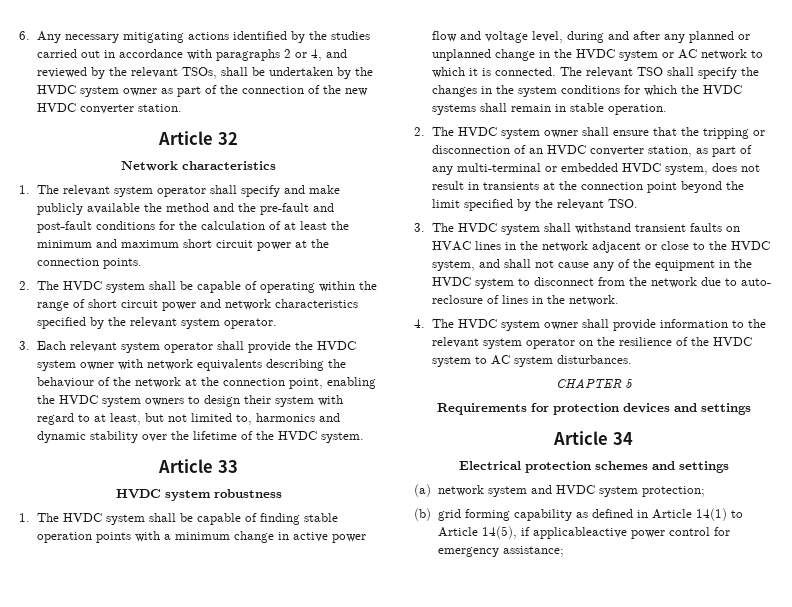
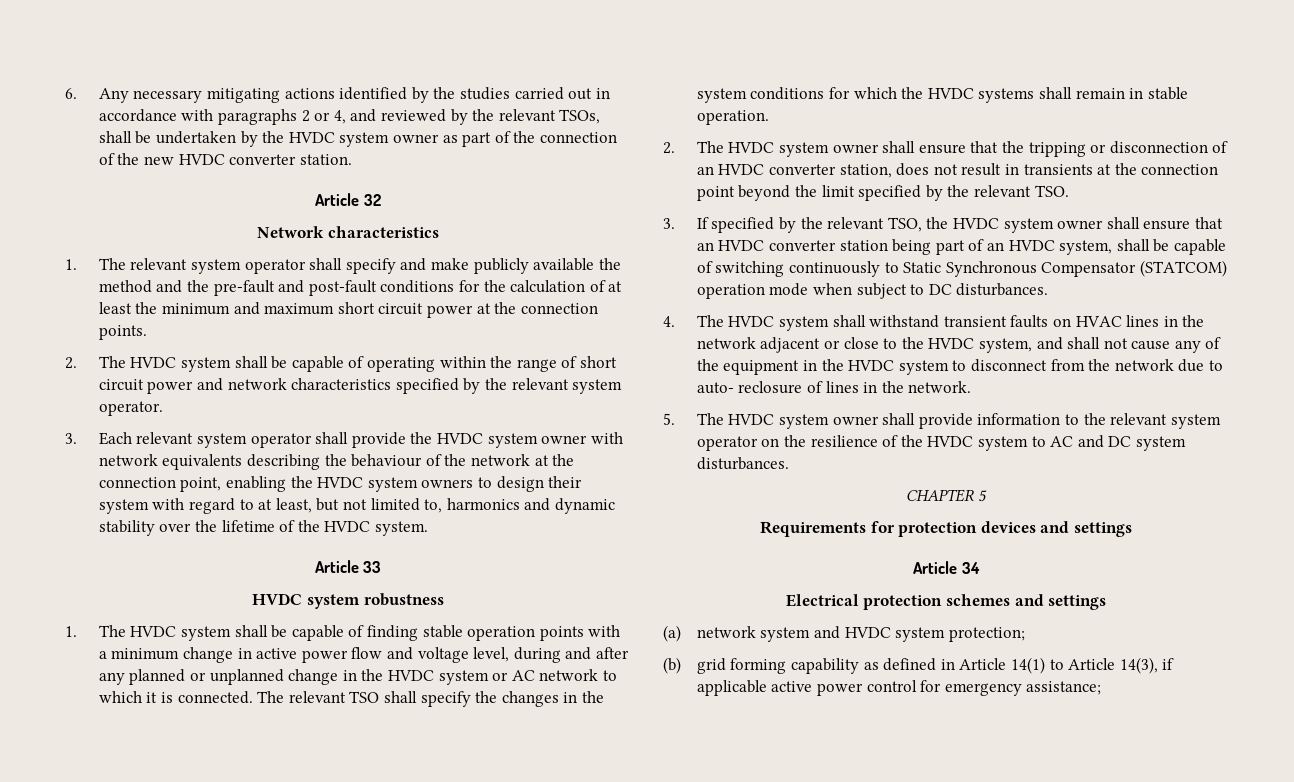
- 2. The HVDC system owner shall ensure that the tripping or disconnection of an HVDC converter station, as part of any multi-terminal or embedded HVDC system, does not result in transients at the connection point beyond the limit specified by the relevant TSO.
+ 2. The HVDC system owner shall ensure that the tripping or disconnection of an HVDC converter station, does not result in transients at the connection point beyond the limit specified by the relevant TSO.
- 3. The HVDC system shall withstand transient faults on HVAC lines in the network adjacent or close to the HVDC system, and shall not cause any of the equipment in the HVDC system to disconnect from the network due to auto- reclosure of lines in the network.
+ 3. If specified by the relevant TSO, the HVDC system owner shall ensure that an HVDC converter station being part of an HVDC system, shall be capable of switching continuously to Static Synchronous Compensator (STATCOM) operation mode when subject to DC disturbances.
+ 4. The HVDC system shall withstand transient faults on HVAC lines in the network adjacent or close to the HVDC system, and shall not cause any of the equipment in the HVDC system to disconnect from the network due to auto- reclosure of lines in the network.
- 4. The HVDC system owner shall provide information to the relevant system operator on the resilience of the HVDC system to AC system disturbances.
+ 5. The HVDC system owner shall provide information to the relevant system operator on the resilience of the HVDC system to AC and DC system disturbances.
- (b) grid forming capability as defined in Article 14(1) to Article 14(5), if applicableactive power control for emergency assistance;
+ (b) grid forming capability as defined in Article 14(1) to Article 14(3), if applicable active power control for emergency assistance;

